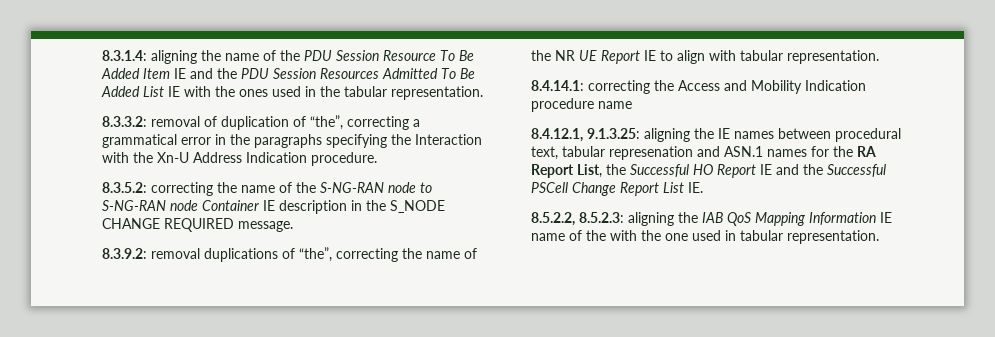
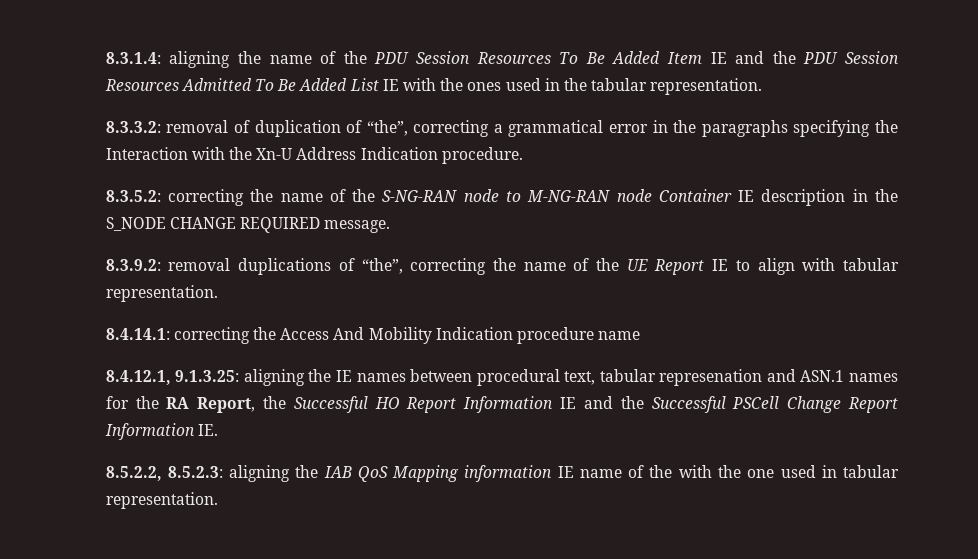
- 8.3.1.4: aligning the name of the PDU Session Resource To Be Added Item IE and the PDU Session Resources Admitted To Be Added List IE with the ones used in the tabular representation.
+ 8.3.1.4: aligning the name of the PDU Session Resources To Be Added Item IE and the PDU Session Resources Admitted To Be Added List IE with the ones used in the tabular representation.
- 8.3.5.2: correcting the name of the S-NG-RAN node to S-NG-RAN node Container IE description in the S_NODE CHANGE REQUIRED message.
+ 8.3.5.2: correcting the name of the S-NG-RAN node to M-NG-RAN node Container IE description in the S_NODE CHANGE REQUIRED message.
- 8.3.9.2: removal duplications of “the”, correcting the name of the NR UE Report IE to align with tabular representation.
+ 8.3.9.2: removal duplications of “the”, correcting the name of the UE Report IE to align with tabular representation.
- 8.4.14.1: correcting the Access and Mobility Indication procedure name
+ 8.4.14.1: correcting the Access And Mobility Indication procedure name
- 8.4.12.1, 9.1.3.25: aligning the IE names between procedural text, tabular represenation and ASN.1 names for the RA Report List, the Successful HO Report IE and the Successful PSCell Change Report List IE.
+ 8.4.12.1, 9.1.3.25: aligning the IE names between procedural text, tabular represenation and ASN.1 names for the RA Report, the Successful HO Report Information IE and the Successful PSCell Change Report Information IE.
- 8.5.2.2, 8.5.2.3: aligning the IAB QoS Mapping Information IE name of the with the one used in tabular representation.
+ 8.5.2.2, 8.5.2.3: aligning the IAB QoS Mapping information IE name of the with the one used in tabular representation.

